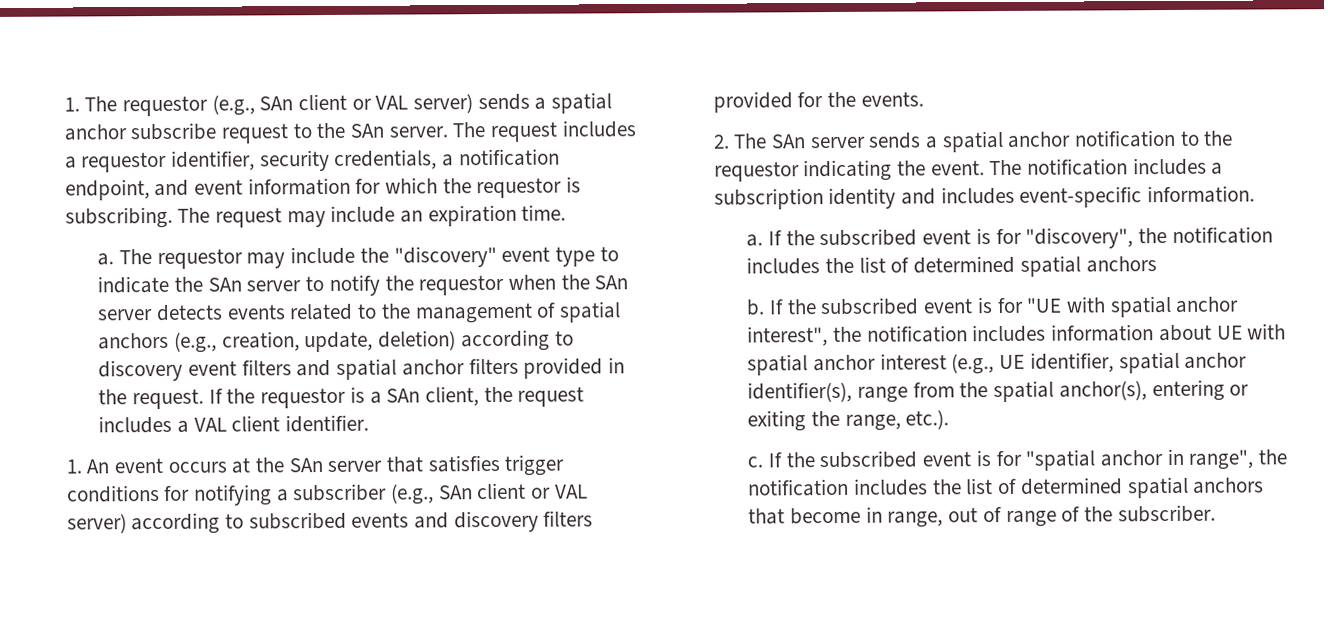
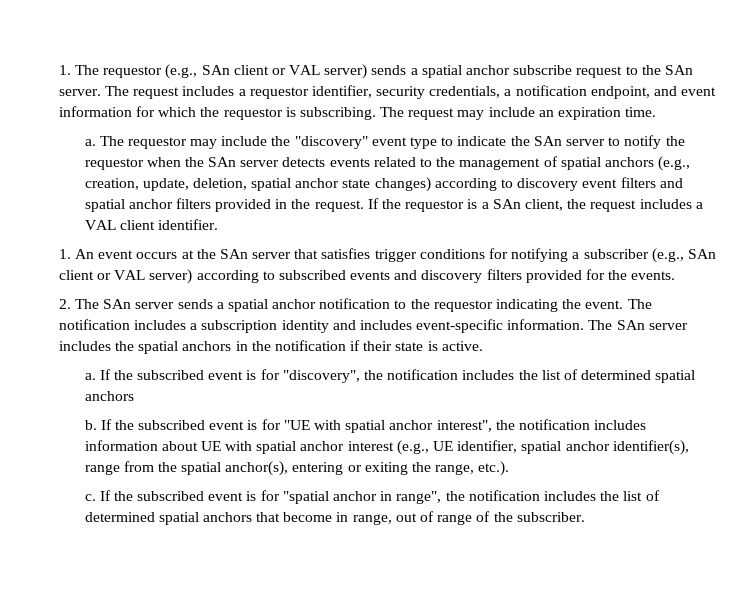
- The requestor may include the "discovery" event type to indicate the SAn server to notify the requestor when the SAn server detects events related to the management of spatial anchors (e.g., creation, update, deletion) according to discovery event filters and spatial anchor filters provided in the request.
+ The requestor may include the "discovery" event type to indicate the SAn server to notify the requestor when the SAn server detects events related to the management of spatial anchors (e.g., creation, update, deletion, spatial anchor state changes) according to discovery event filters and spatial anchor filters provided in the request.
+ The SAn server includes the spatial anchors in the notification if their state is active.

